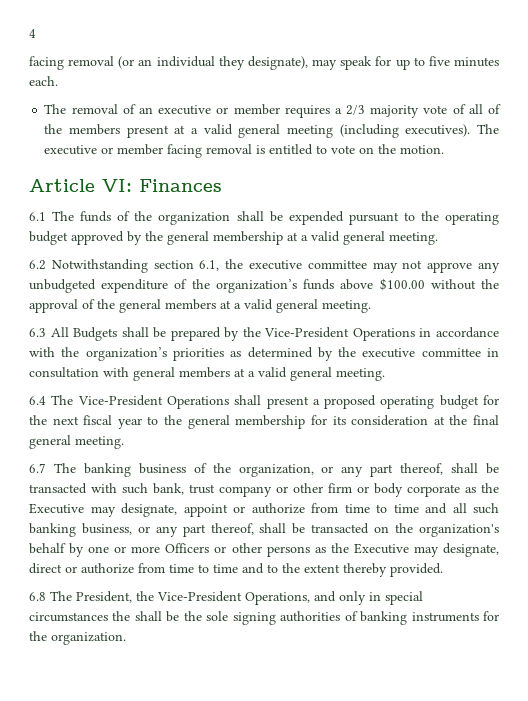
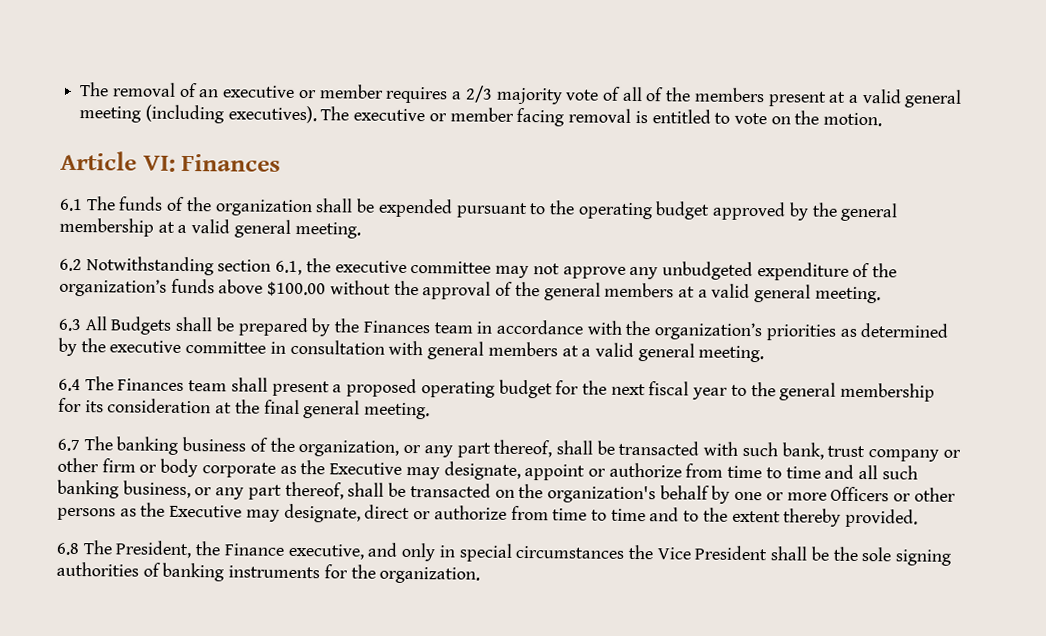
- 4
- facing removal (or an individual they designate), may speak for up to five minutes each.
- 6.3 All Budgets shall be prepared by the Vice-President Operations in accordance with the organization’s priorities as determined by the executive committee in consultation with general members at a valid general meeting.
+ 6.3 All Budgets shall be prepared by the Finances team in accordance with the organization’s priorities as determined by the executive committee in consultation with general members at a valid general meeting.
- 6.4 The Vice-President Operations shall present a proposed operating budget for the next fiscal year to the general membership for its consideration at the final general meeting.
+ 6.4 The Finances team shall present a proposed operating budget for the next fiscal year to the general membership for its consideration at the final general meeting.
- 6.8 The President, the Vice-President Operations, and only in special circumstances the shall be the sole signing authorities of banking instruments for the organization.
+ 6.8 The President, the Finance executive, and only in special circumstances the Vice President shall be the sole signing authorities of banking instruments for the organization.

